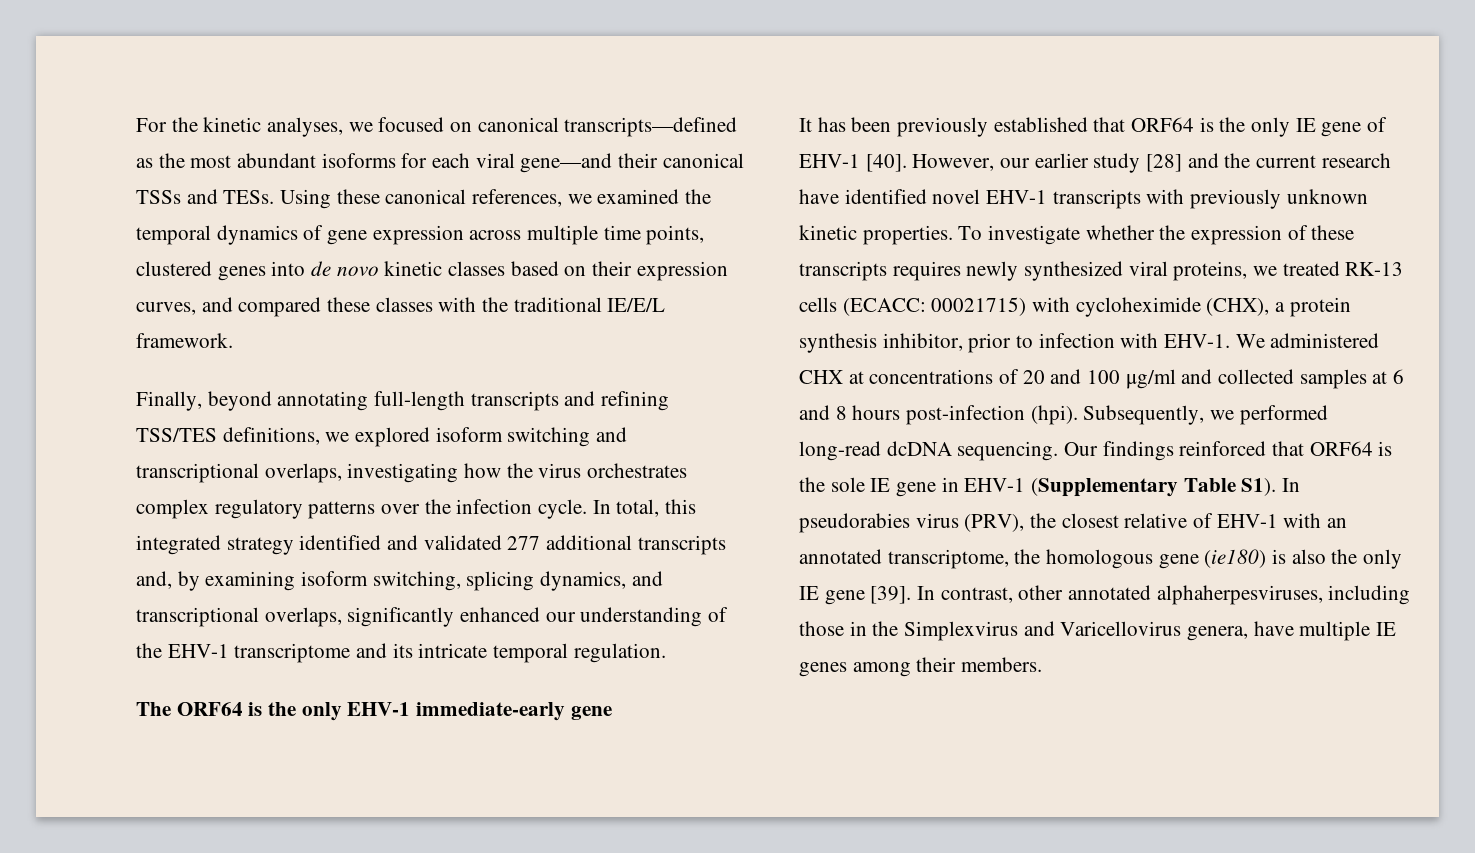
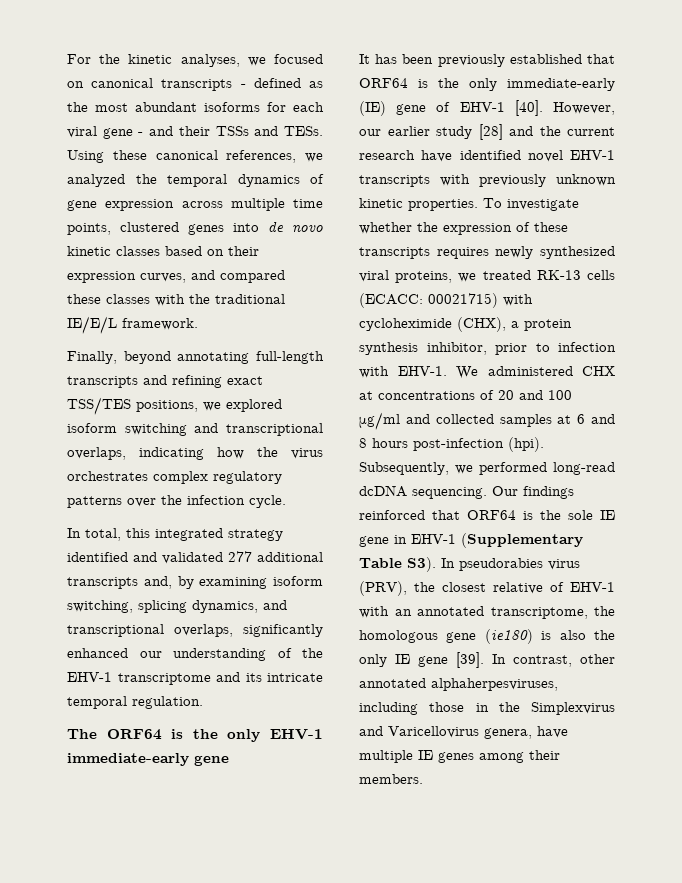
- For the kinetic analyses, we focused on canonical transcripts—defined as the most abundant isoforms for each viral gene—and their canonical TSSs and TESs.
+ For the kinetic analyses, we focused on canonical transcripts - defined as the most abundant isoforms for each viral gene - and their TSSs and TESs.
- Using these canonical references, we examined the temporal dynamics of gene expression across multiple time points, clustered genes into de novo kinetic classes based on their expression curves, and compared these classes with the traditional IE/E/L framework.
+ Using these canonical references, we analyzed the temporal dynamics of gene expression across multiple time points, clustered genes into de novo kinetic classes based on their expression curves, and compared these classes with the traditional IE/E/L framework.
- Finally, beyond annotating full-length transcripts and refining TSS/TES definitions, we explored isoform switching and transcriptional overlaps, investigating how the virus orchestrates complex regulatory patterns over the infection cycle. In total, this integrated strategy identified and validated 277 additional transcripts and, by examining isoform switching, splicing dynamics, and transcriptional overlaps, significantly enhanced our understanding of the EHV-1 transcriptome and its intricate temporal regulation.
+ Finally, beyond annotating full-length transcripts and refining exact TSS/TES positions, we explored isoform switching and transcriptional overlaps, indicating how the virus orchestrates complex regulatory patterns over the infection cycle.
+ In total, this integrated strategy identified and validated 277 additional transcripts and, by examining isoform switching, splicing dynamics, and transcriptional overlaps, significantly enhanced our understanding of the EHV-1 transcriptome and its intricate temporal regulation.
- It has been previously established that ORF64 is the only IE gene of EHV-1 [40].
+ It has been previously established that ORF64 is the only immediate-early (IE) gene of EHV-1 [40].
- Our findings reinforced that ORF64 is the sole IE gene in EHV-1 (Supplementary Table S1). In pseudorabies virus (PRV), the closest relative of EHV-1 with an annotated transcriptome, the homologous gene (ie180) is also the only IE gene [39].
+ Our findings reinforced that ORF64 is the sole IE gene in EHV-1 (Supplementary Table S3). In pseudorabies virus (PRV), the closest relative of EHV-1 with an annotated transcriptome, the homologous gene (ie180) is also the only IE gene [39].

